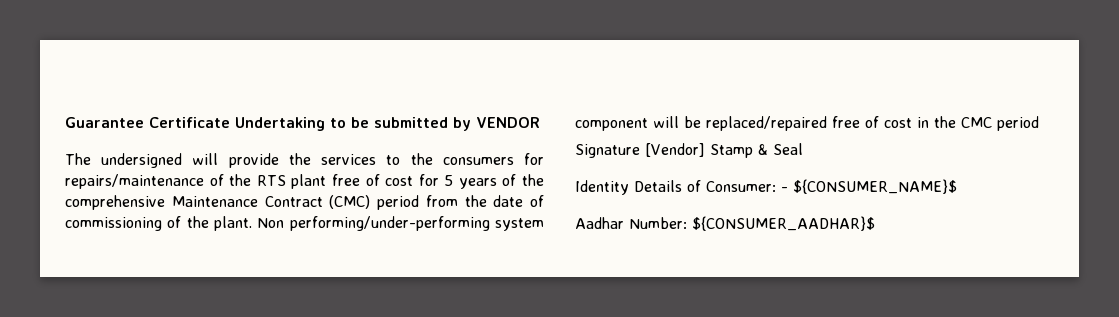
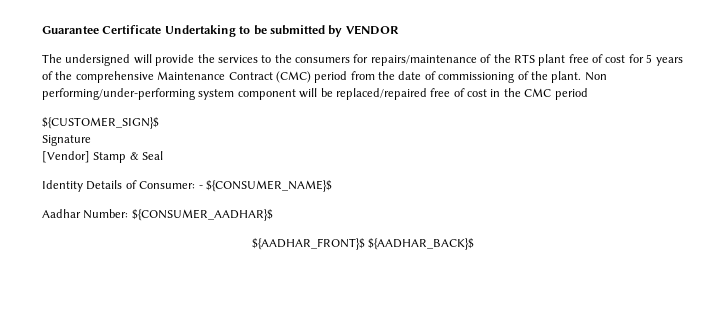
+ ${CUSTOMER_SIGN}$
- Signature [Vendor] Stamp & Seal
+ Signature
+ [Vendor] Stamp & Seal
+ ${AADHAR_FRONT}$ ${AADHAR_BACK}$

